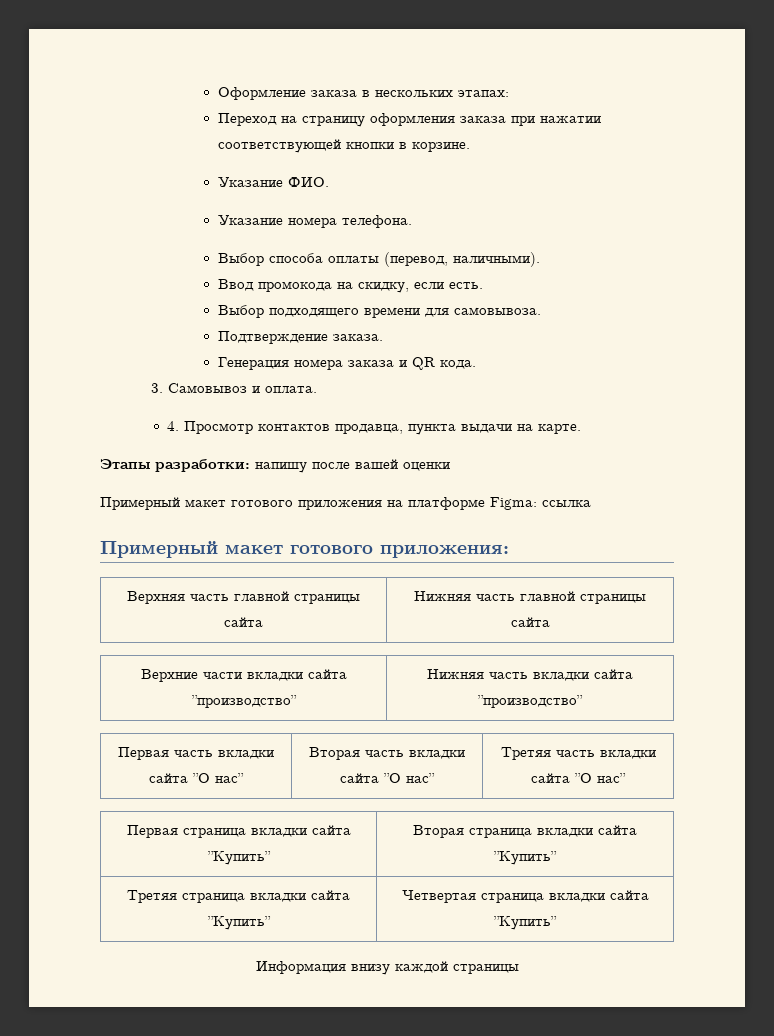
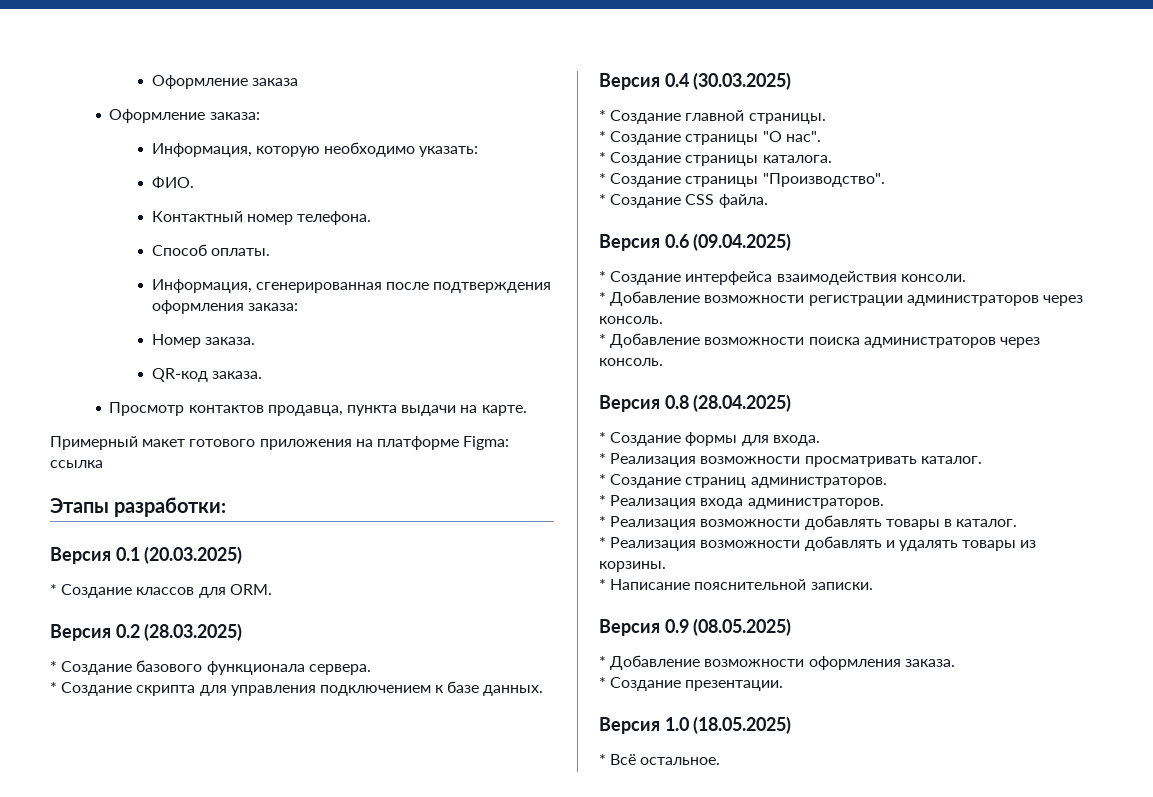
- Оформление заказа в нескольких этапах:
- Переход на страницу оформления заказа при нажатии соответствующей кнопки в корзине.
- Указание ФИО.
+ Оформление заказа
+ Оформление заказа:
+ Информация, которую необходимо указать:
+ ФИО.
- Указание номера телефона.
+ Контактный номер телефона.
- Выбор способа оплаты (перевод, наличными).
- Ввод промокода на скидку, если есть.
- Выбор подходящего времени для самовывоза.
- Подтверждение заказа.
- Генерация номера заказа и QR кода.
- 3. Самовывоз и оплата.
- 4. Просмотр контактов продавца, пункта выдачи на карте.
+ Способ оплаты.
+ Информация, сгенерированная после подтверждения оформления заказа:
+ Номер заказа.
+ QR-код заказа.
+ Просмотр контактов продавца, пункта выдачи на карте.
- Этапы разработки: напишу после вашей оценки
- Примерный макет готового приложения:
- Верхняя часть главной страницы сайта | Нижняя часть главной страницы сайта
- Верхние части вкладки сайта ”производство” | Нижняя часть вкладки сайта ”производство”
- Первая часть вкладки сайта ”О нас” | Вторая часть вкладки сайта ”О нас” | Третяя часть вкладки сайта ”О нас”
- Первая страница вкладки сайта ”Купить” | Вторая страница вкладки сайта ”Купить”
- Третяя страница вкладки сайта ”Купить” | Четвертая страница вкладки сайта ”Купить”
- Информация внизу каждой страницы
+ Этапы разработки:
+ Версия 0.1 (20.03.2025)
+ * Создание классов для ORM.
+ Версия 0.2 (28.03.2025)
+ * Создание базового функционала сервера.
+ * Создание скрипта для управления подключением к базе данных.
+ Версия 0.4 (30.03.2025)
+ * Создание главной страницы.
+ * Создание страницы "О нас".
+ * Создание страницы каталога.
+ * Создание страницы "Производство".
+ * Создание CSS файла.
+ Версия 0.6 (09.04.2025)
+ * Создание интерфейса взаимодействия консоли.
+ * Добавление возможности регистрации администраторов через консоль.
+ * Добавление возможности поиска администраторов через консоль.
+ Версия 0.8 (28.04.2025)
+ * Создание формы для входа.
+ * Реализация возможности просматривать каталог.
+ * Создание страниц администраторов.
+ * Реализация входа администраторов.
+ * Реализация возможности добавлять товары в каталог.
+ * Реализация возможности добавлять и удалять товары из корзины.
+ * Написание пояснительной записки.
+ Версия 0.9 (08.05.2025)
+ * Добавление возможности оформления заказа.
+ * Создание презентации.
+ Версия 1.0 (18.05.2025)
+ * Всё остальное.

